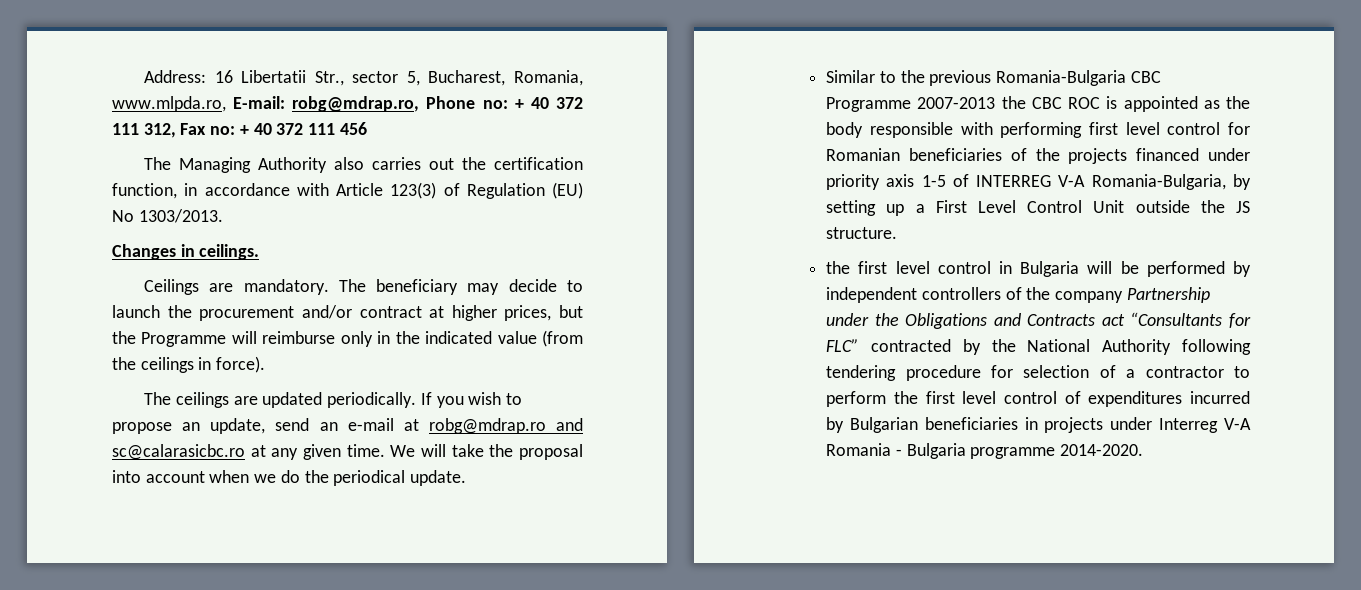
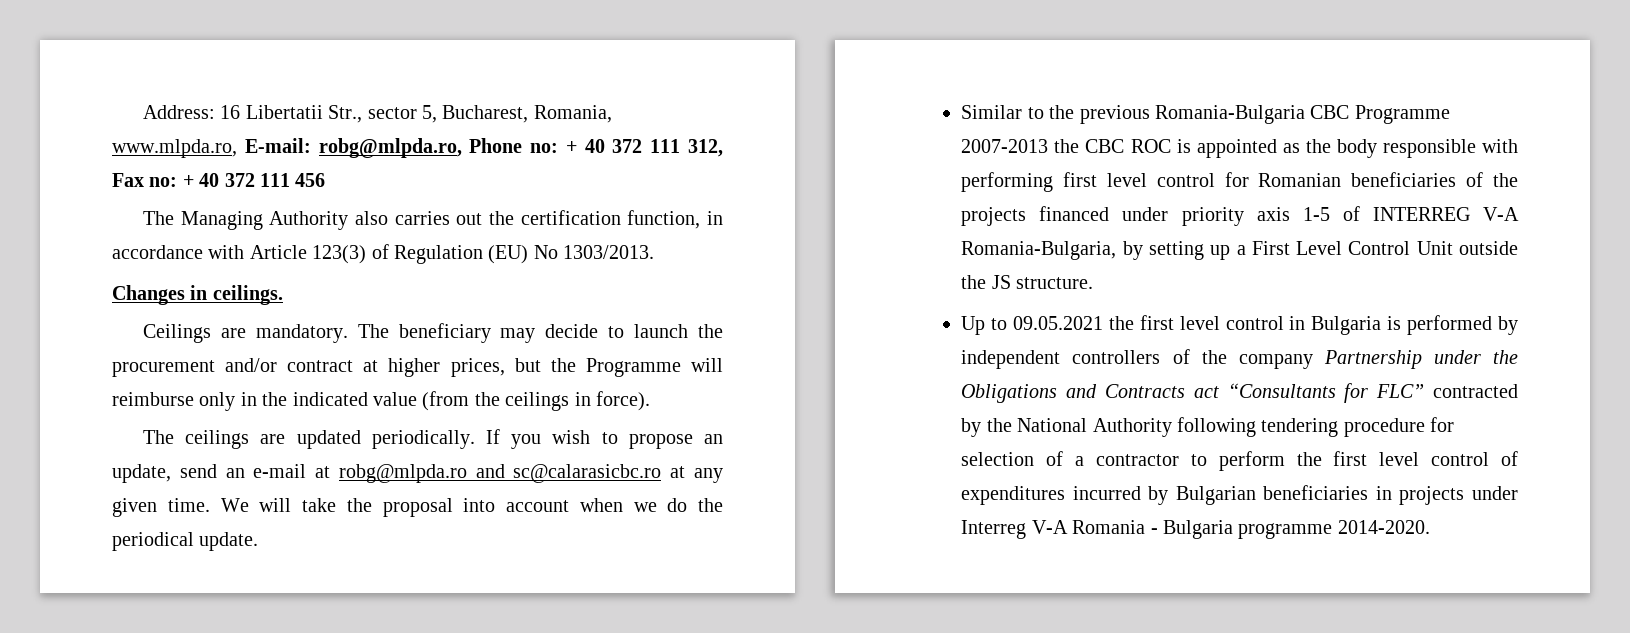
- Address: 16 Libertatii Str., sector 5, Bucharest, Romania, www.mlpda.ro, E-mail: robg@mdrap.ro, Phone no: + 40 372 111 312, Fax no: + 40 372 111 456
+ Address: 16 Libertatii Str., sector 5, Bucharest, Romania, www.mlpda.ro, E-mail: robg@mlpda.ro, Phone no: + 40 372 111 312, Fax no: + 40 372 111 456
- If you wish to propose an update, send an e-mail at robg@mdrap.ro and sc@calarasicbc.ro at any given time.
+ If you wish to propose an update, send an e-mail at robg@mlpda.ro and sc@calarasicbc.ro at any given time.
- the first level control in Bulgaria will be performed by independent controllers of the company Partnership under the Obligations and Contracts act “Consultants for FLC” contracted by the National Authority following tendering procedure for selection of a contractor to perform the first level control of expenditures incurred by Bulgarian beneficiaries in projects under Interreg V-A Romania - Bulgaria programme 2014-2020.
+ Up to 09.05.2021 the first level control in Bulgaria is performed by independent controllers of the company Partnership under the Obligations and Contracts act “Consultants for FLC” contracted by the National Authority following tendering procedure for selection of a contractor to perform the first level control of expenditures incurred by Bulgarian beneficiaries in projects under Interreg V-A Romania - Bulgaria programme 2014-2020.

